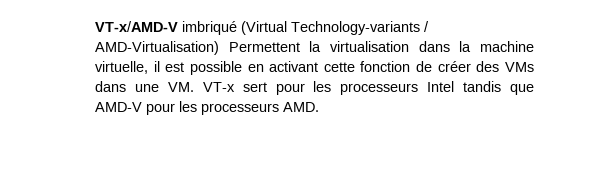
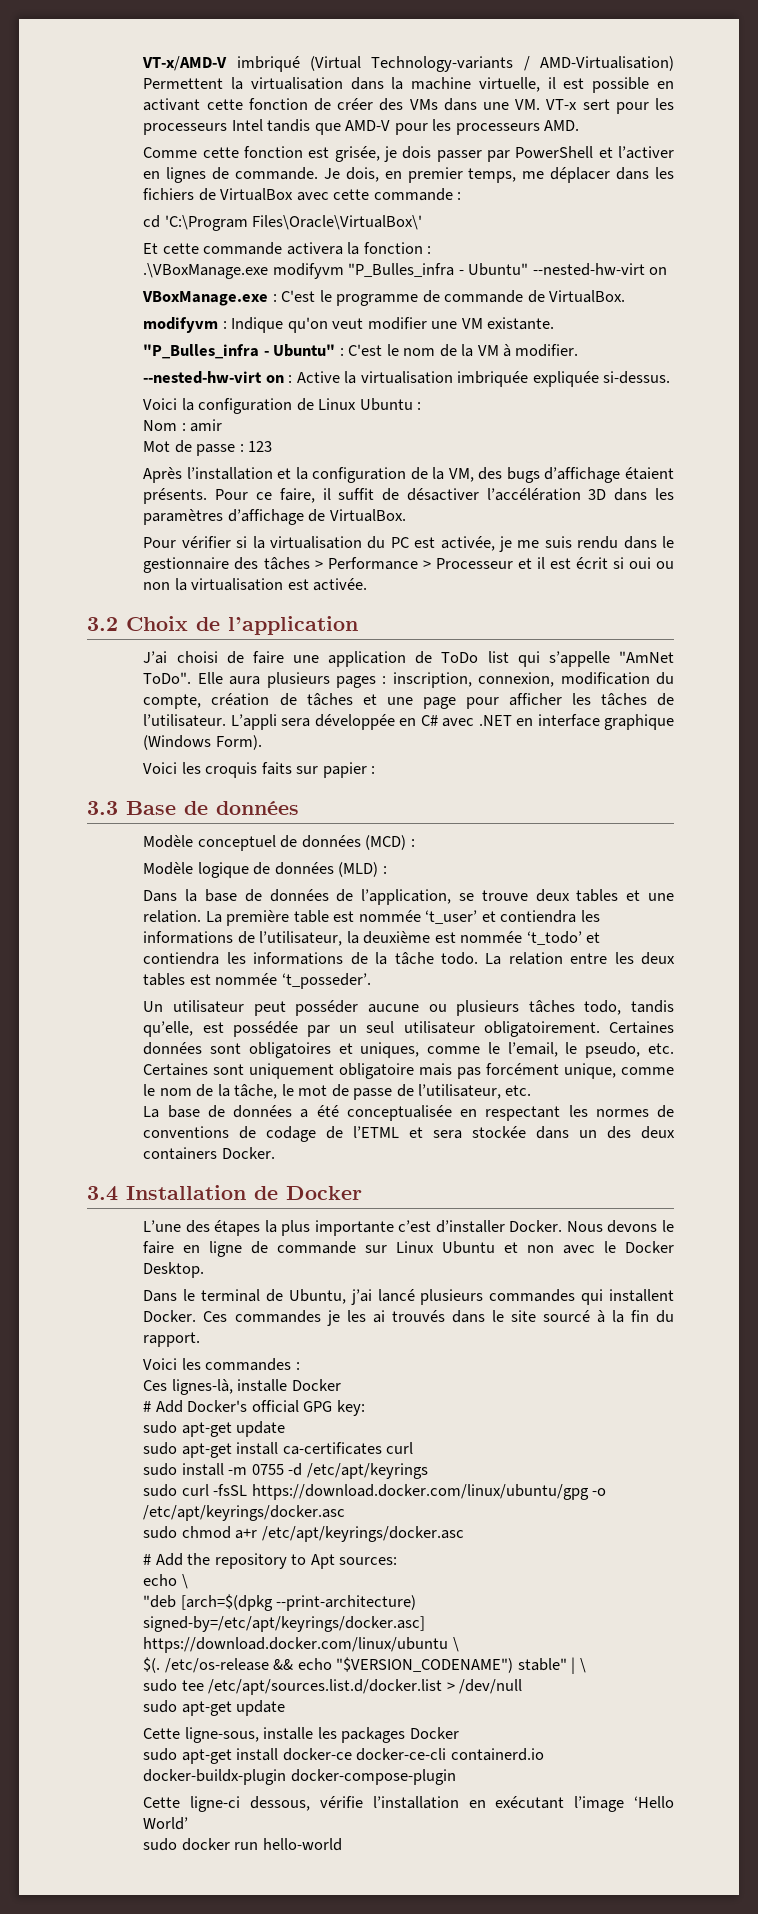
+ Comme cette fonction est grisée, je dois passer par PowerShell et l’activer en lignes de commande. Je dois, en premier temps, me déplacer dans les fichiers de VirtualBox avec cette commande :
+ cd 'C:\Program Files\Oracle\VirtualBox\'
+ Et cette commande activera la fonction :
+ .\VBoxManage.exe modifyvm "P_Bulles_infra - Ubuntu" --nested-hw-virt on
+ VBoxManage.exe : C'est le programme de commande de VirtualBox.
+ modifyvm : Indique qu'on veut modifier une VM existante.
+ "P_Bulles_infra - Ubuntu" : C'est le nom de la VM à modifier.
+ --nested-hw-virt on : Active la virtualisation imbriquée expliquée si-dessus.
+ Voici la configuration de Linux Ubuntu :
+ Nom : amir
+ Mot de passe : 123
+ Après l’installation et la configuration de la VM, des bugs d’affichage étaient présents. Pour ce faire, il suffit de désactiver l’accélération 3D dans les paramètres d’affichage de VirtualBox.
+ Pour vérifier si la virtualisation du PC est activée, je me suis rendu dans le gestionnaire des tâches > Performance > Processeur et il est écrit si oui ou non la virtualisation est activée.
+ 3.2 Choix de l’application
+ J’ai choisi de faire une application de ToDo list qui s’appelle "AmNet ToDo". Elle aura plusieurs pages : inscription, connexion, modification du compte, création de tâches et une page pour afficher les tâches de l’utilisateur. L’appli sera développée en C# avec .NET en interface graphique (Windows Form).
+ Voici les croquis faits sur papier :
+ 3.3 Base de données
+ Modèle conceptuel de données (MCD) :
+ Modèle logique de données (MLD) :
+ Dans la base de données de l’application, se trouve deux tables et une relation. La première table est nommée ‘t_user’ et contiendra les informations de l’utilisateur, la deuxième est nommée ‘t_todo’ et contiendra les informations de la tâche todo. La relation entre les deux tables est nommée ‘t_posseder’.
+ Un utilisateur peut posséder aucune ou plusieurs tâches todo, tandis qu’elle, est possédée par un seul utilisateur obligatoirement. Certaines données sont obligatoires et uniques, comme le l’email, le pseudo, etc. Certaines sont uniquement obligatoire mais pas forcément unique, comme le nom de la tâche, le mot de passe de l’utilisateur, etc.
+ La base de données a été conceptualisée en respectant les normes de conventions de codage de l’ETML et sera stockée dans un des deux containers Docker.
+ 3.4 Installation de Docker
+ L’une des étapes la plus importante c’est d’installer Docker. Nous devons le faire en ligne de commande sur Linux Ubuntu et non avec le Docker Desktop.
+ Dans le terminal de Ubuntu, j’ai lancé plusieurs commandes qui installent Docker. Ces commandes je les ai trouvés dans le site sourcé à la fin du rapport.
+ Voici les commandes :
+ Ces lignes-là, installe Docker
+ # Add Docker's official GPG key:
+ sudo apt-get update
+ sudo apt-get install ca-certificates curl
+ sudo install -m 0755 -d /etc/apt/keyrings
+ sudo curl -fsSL https://download.docker.com/linux/ubuntu/gpg -o /etc/apt/keyrings/docker.asc
+ sudo chmod a+r /etc/apt/keyrings/docker.asc
+ # Add the repository to Apt sources:
+ echo \
+ "deb [arch=$(dpkg --print-architecture) signed-by=/etc/apt/keyrings/docker.asc] https://download.docker.com/linux/ubuntu \
+ $(. /etc/os-release && echo "$VERSION_CODENAME") stable" | \
+ sudo tee /etc/apt/sources.list.d/docker.list > /dev/null
+ sudo apt-get update
+ Cette ligne-sous, installe les packages Docker
+ sudo apt-get install docker-ce docker-ce-cli containerd.io docker-buildx-plugin docker-compose-plugin
+ Cette ligne-ci dessous, vérifie l’installation en exécutant l’image ‘Hello World’
+ sudo docker run hello-world

